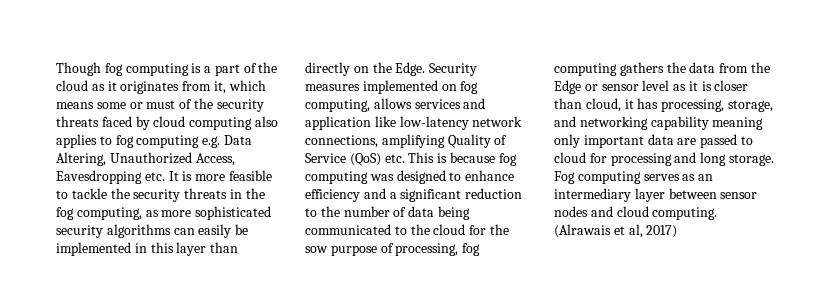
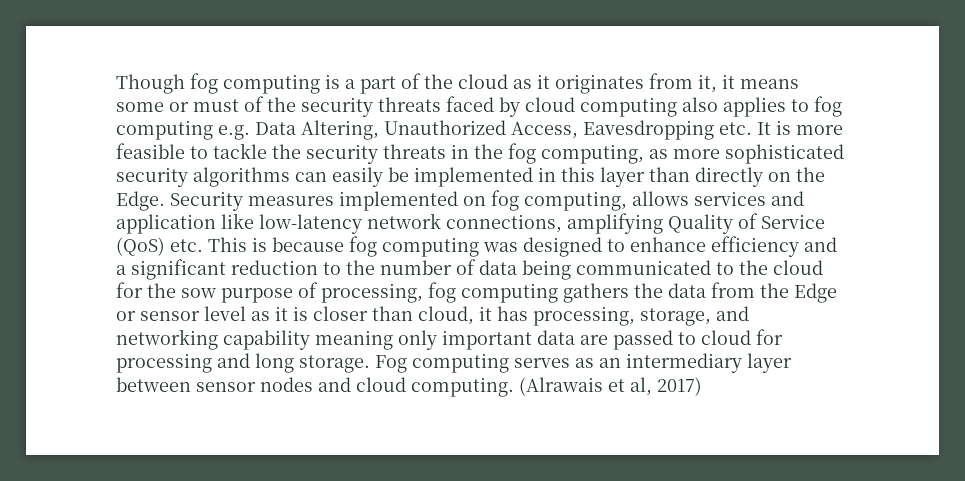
- Though fog computing is a part of the cloud as it originates from it, which means some or must of the security threats faced by cloud computing also applies to fog computing e.g. Data Altering, Unauthorized Access, Eavesdropping etc. It is more feasible to tackle the security threats in the fog computing, as more sophisticated security algorithms can easily be implemented in this layer than directly on the Edge.
+ Though fog computing is a part of the cloud as it originates from it, it means some or must of the security threats faced by cloud computing also applies to fog computing e.g. Data Altering, Unauthorized Access, Eavesdropping etc. It is more feasible to tackle the security threats in the fog computing, as more sophisticated security algorithms can easily be implemented in this layer than directly on the Edge.

